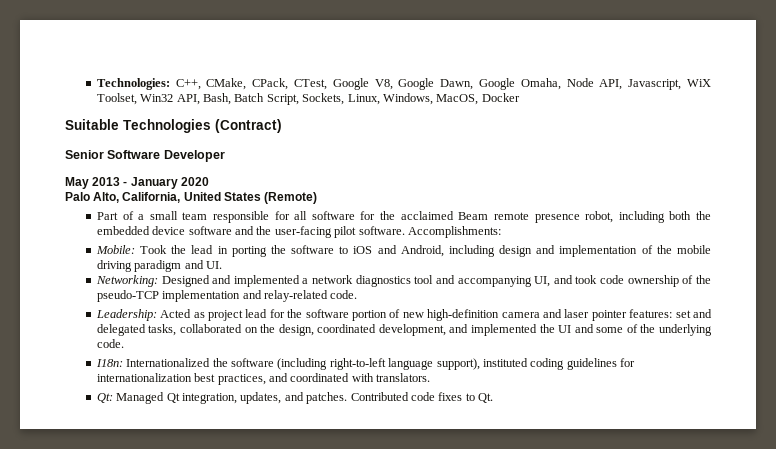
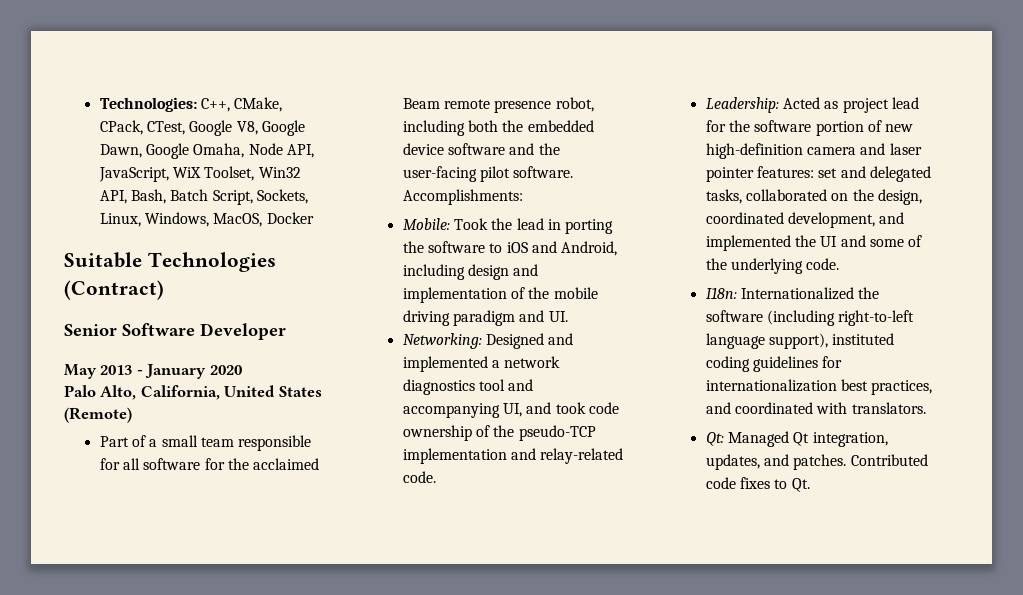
- Technologies: C++, CMake, CPack, CTest, Google V8, Google Dawn, Google Omaha, Node API, Javascript, WiX Toolset, Win32 API, Bash, Batch Script, Sockets, Linux, Windows, MacOS, Docker
+ Technologies: C++, CMake, CPack, CTest, Google V8, Google Dawn, Google Omaha, Node API, JavaScript, WiX Toolset, Win32 API, Bash, Batch Script, Sockets, Linux, Windows, MacOS, Docker

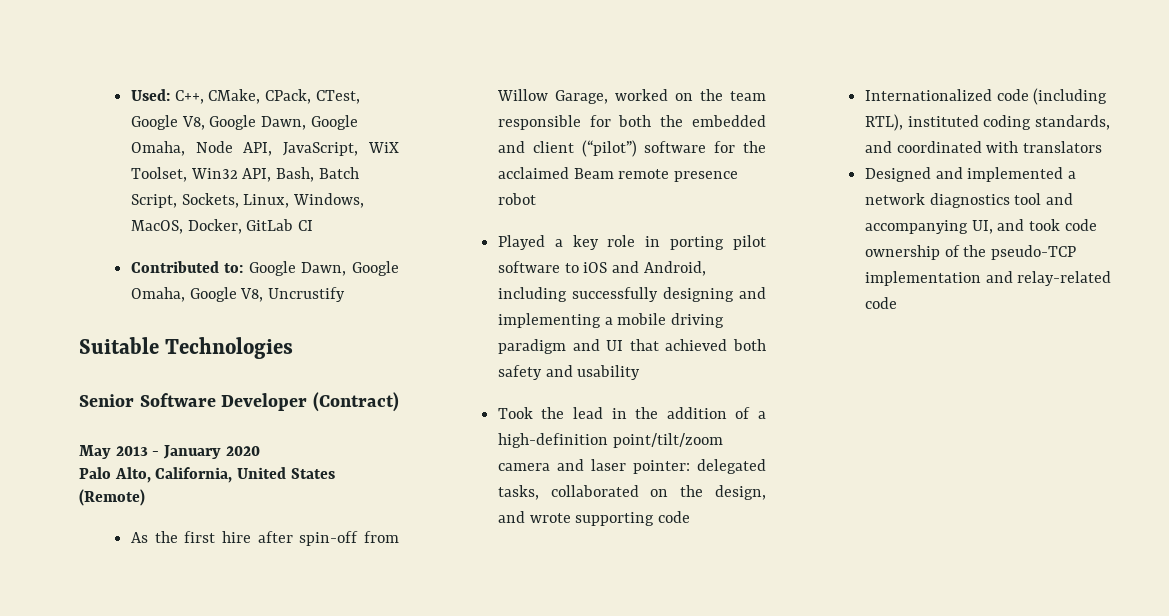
- Technologies: C++, CMake, CPack, CTest, Google V8, Google Dawn, Google Omaha, Node API, JavaScript, WiX Toolset, Win32 API, Bash, Batch Script, Sockets, Linux, Windows, MacOS, Docker
+ Used: C++, CMake, CPack, CTest, Google V8, Google Dawn, Google Omaha, Node API, JavaScript, WiX Toolset, Win32 API, Bash, Batch Script, Sockets, Linux, Windows, MacOS, Docker, GitLab CI
+ Contributed to: Google Dawn, Google Omaha, Google V8, Uncrustify
- Suitable Technologies (Contract)
+ Suitable Technologies
- Senior Software Developer
+ Senior Software Developer (Contract)
- Part of a small team responsible for all software for the acclaimed Beam remote presence robot, including both the embedded device software and the user-facing pilot software. Accomplishments:
- Mobile: Took the lead in porting the software to iOS and Android, including design and implementation of the mobile driving paradigm and UI.
- Networking: Designed and implemented a network diagnostics tool and accompanying UI, and took code ownership of the pseudo-TCP implementation and relay-related code.
- Leadership: Acted as project lead for the software portion of new high-definition camera and laser pointer features: set and delegated tasks, collaborated on the design, coordinated development, and implemented the UI and some of the underlying code.
- I18n: Internationalized the software (including right-to-left language support), instituted coding guidelines for internationalization best practices, and coordinated with translators.
- Qt: Managed Qt integration, updates, and patches. Contributed code fixes to Qt.
+ As the first hire after spin-off from Willow Garage, worked on the team responsible for both the embedded and client (“pilot”) software for the acclaimed Beam remote presence robot
+ Played a key role in porting pilot software to iOS and Android, including successfully designing and implementing a mobile driving paradigm and UI that achieved both safety and usability
+ Took the lead in the addition of a high-definition point/tilt/zoom camera and laser pointer: delegated tasks, collaborated on the design, and wrote supporting code
+ Internationalized code (including RTL), instituted coding standards, and coordinated with translators
+ Designed and implemented a network diagnostics tool and accompanying UI, and took code ownership of the pseudo-TCP implementation and relay-related code

